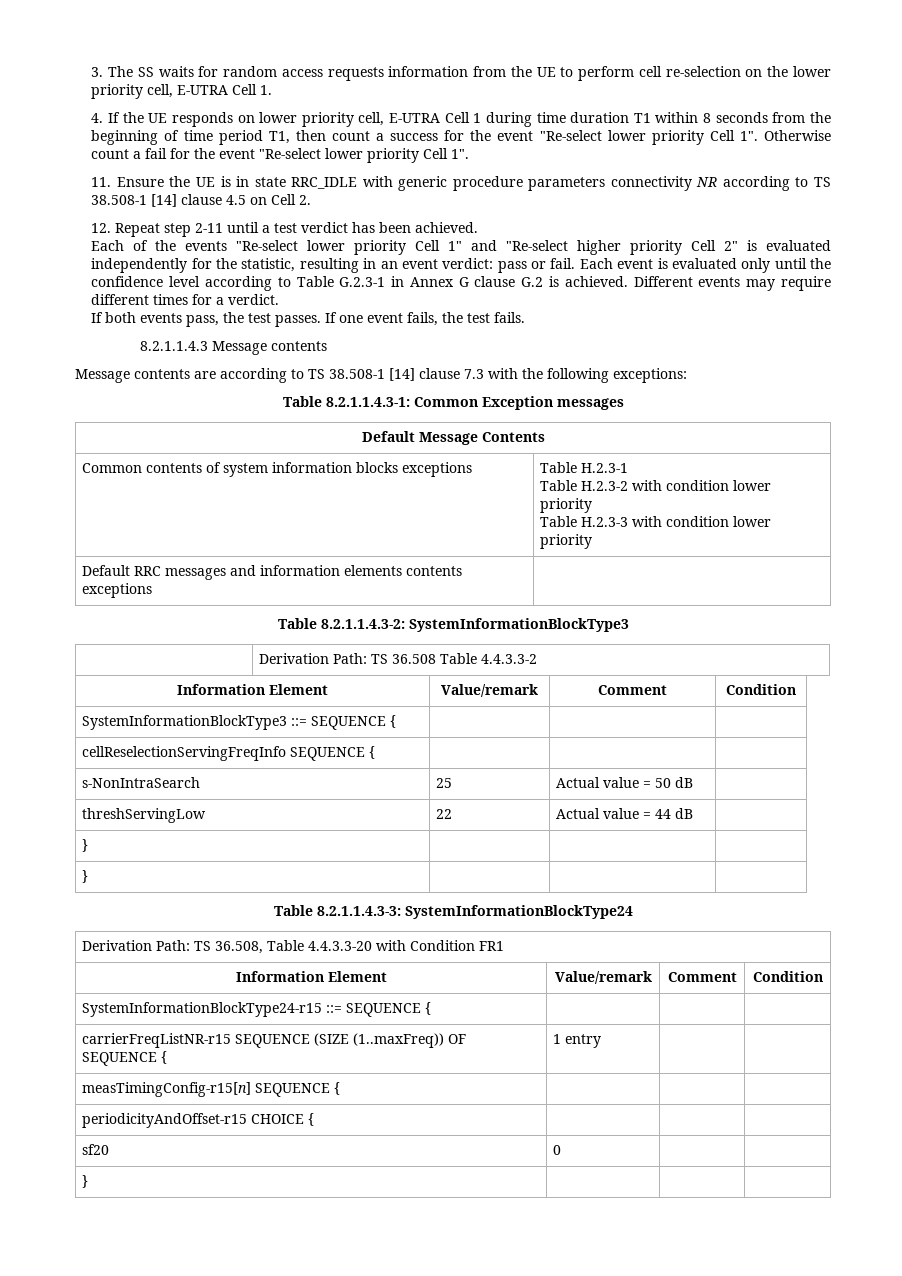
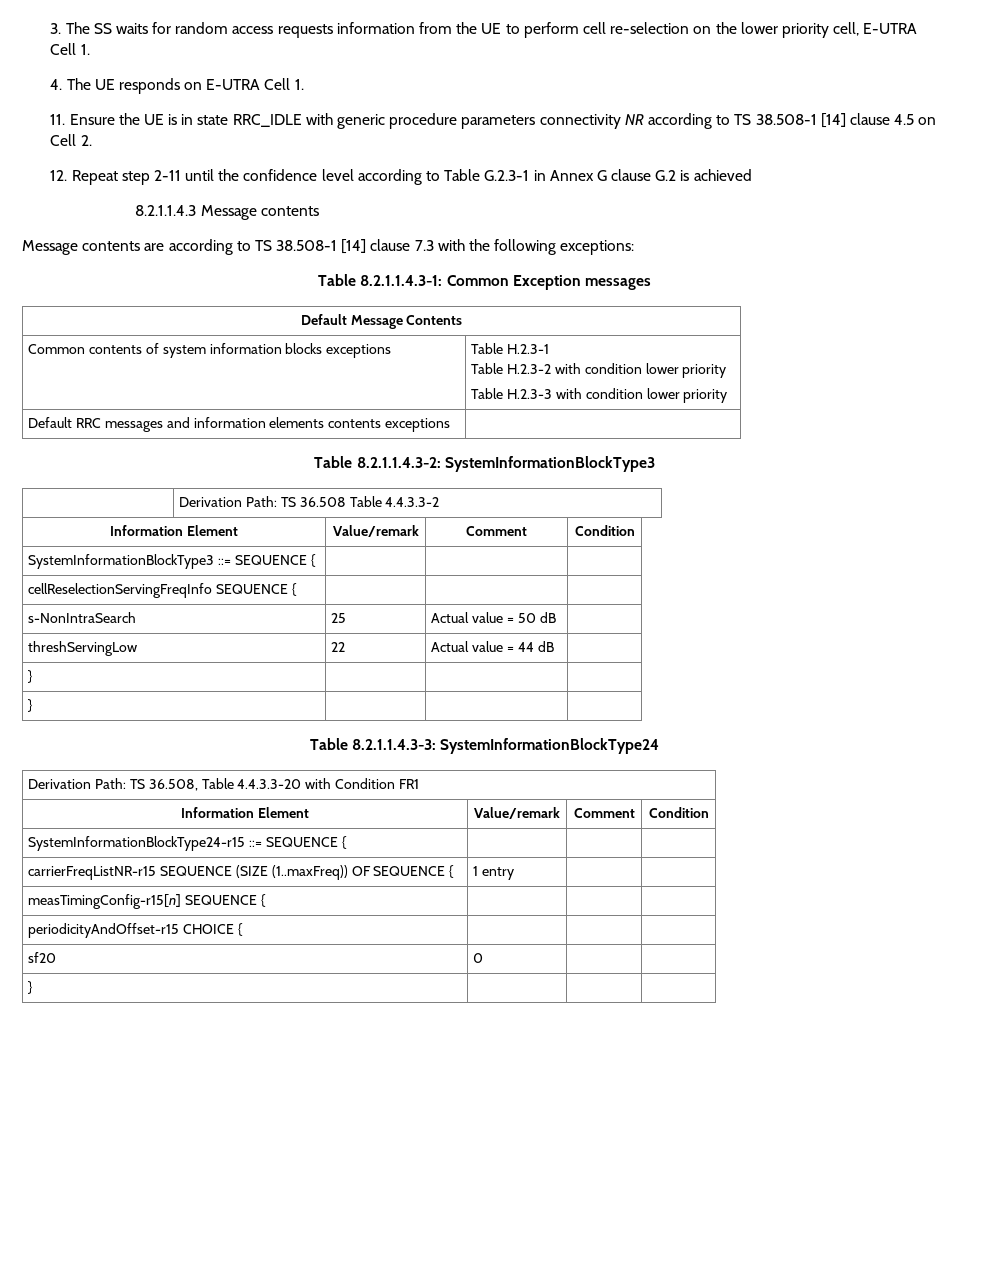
- 4. If the UE responds on lower priority cell, E-UTRA Cell 1 during time duration T1 within 8 seconds from the beginning of time period T1, then count a success for the event "Re-select lower priority Cell 1". Otherwise count a fail for the event "Re-select lower priority Cell 1".
+ 4. The UE responds on E-UTRA Cell 1.
- 12. Repeat step 2-11 until a test verdict has been achieved.
- Each of the events "Re-select lower priority Cell 1" and "Re-select higher priority Cell 2" is evaluated independently for the statistic, resulting in an event verdict: pass or fail. Each event is evaluated only until the confidence level according to Table G.2.3-1 in Annex G clause G.2 is achieved. Different events may require different times for a verdict.
- If both events pass, the test passes. If one event fails, the test fails.
+ 12. Repeat step 2-11 until the confidence level according to Table G.2.3-1 in Annex G clause G.2 is achieved

